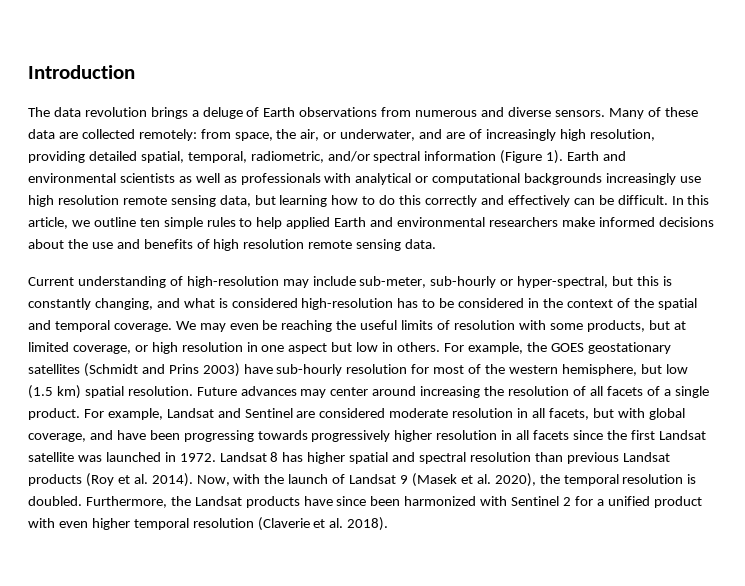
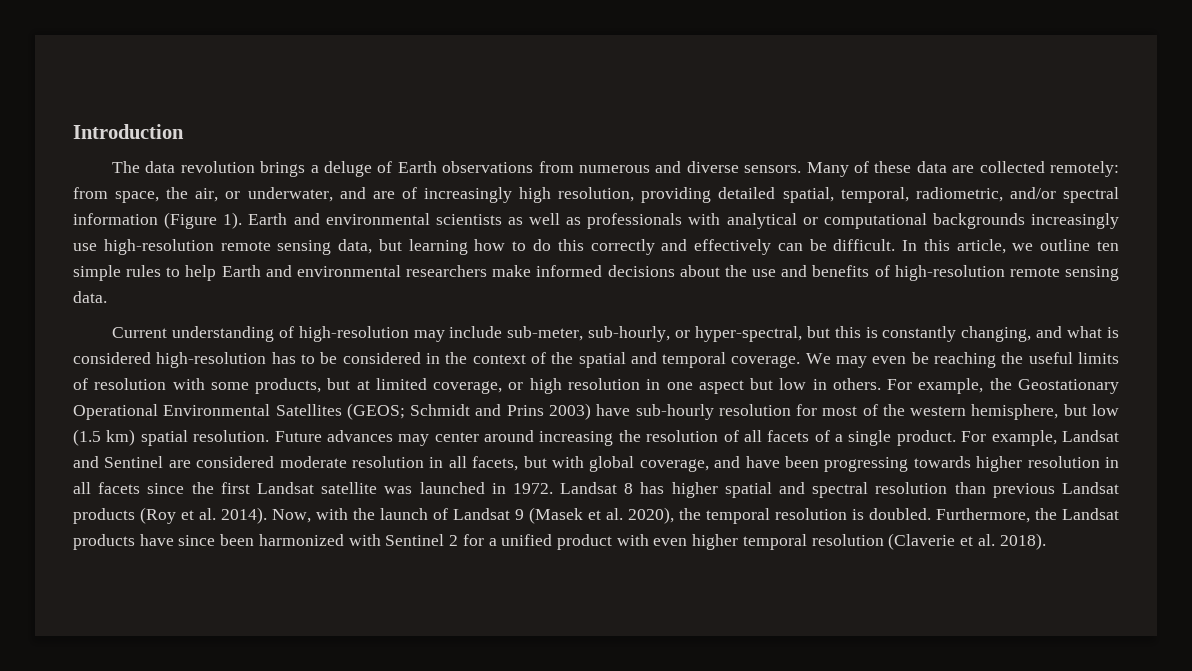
- Earth and environmental scientists as well as professionals with analytical or computational backgrounds increasingly use high resolution remote sensing data, but learning how to do this correctly and effectively can be difficult.
+ Earth and environmental scientists as well as professionals with analytical or computational backgrounds increasingly use high-resolution remote sensing data, but learning how to do this correctly and effectively can be difficult.
- In this article, we outline ten simple rules to help applied Earth and environmental researchers make informed decisions about the use and benefits of high resolution remote sensing data.
+ In this article, we outline ten simple rules to help Earth and environmental researchers make informed decisions about the use and benefits of high-resolution remote sensing data.
- Current understanding of high-resolution may include sub-meter, sub-hourly or hyper-spectral, but this is constantly changing, and what is considered high-resolution has to be considered in the context of the spatial and temporal coverage.
+ Current understanding of high-resolution may include sub-meter, sub-hourly, or hyper-spectral, but this is constantly changing, and what is considered high-resolution has to be considered in the context of the spatial and temporal coverage.
- For example, the GOES geostationary satellites (Schmidt and Prins 2003) have sub-hourly resolution for most of the western hemisphere, but low (1.5 km) spatial resolution.
+ For example, the Geostationary Operational Environmental Satellites (GEOS; Schmidt and Prins 2003) have sub-hourly resolution for most of the western hemisphere, but low (1.5 km) spatial resolution.
- For example, Landsat and Sentinel are considered moderate resolution in all facets, but with global coverage, and have been progressing towards progressively higher resolution in all facets since the first Landsat satellite was launched in 1972.
+ For example, Landsat and Sentinel are considered moderate resolution in all facets, but with global coverage, and have been progressing towards higher resolution in all facets since the first Landsat satellite was launched in 1972.

